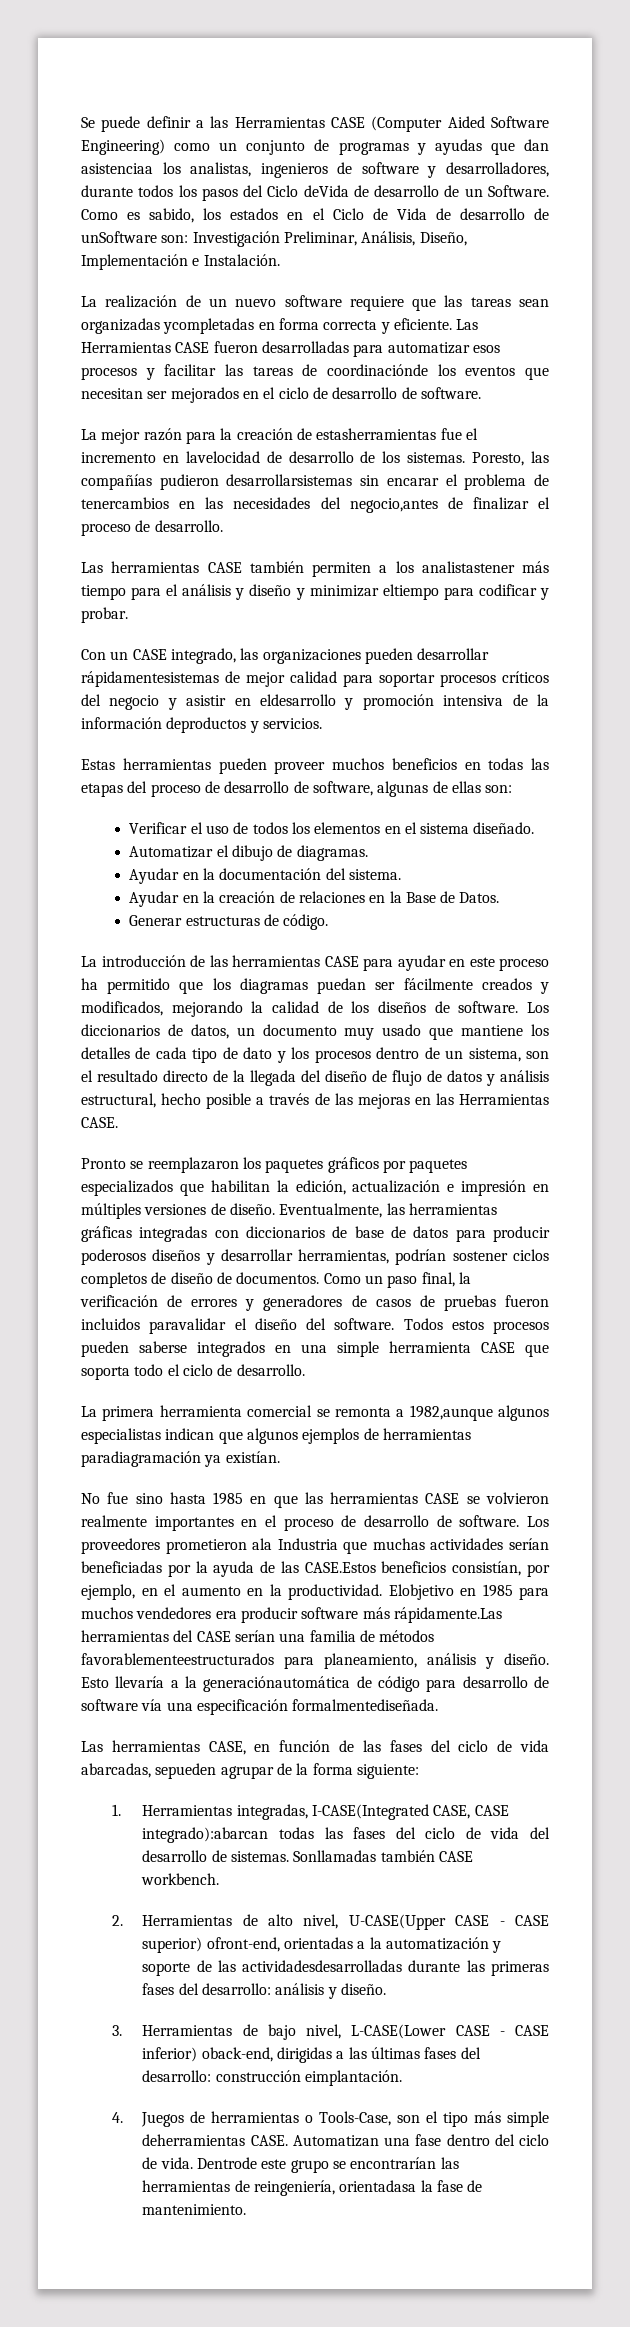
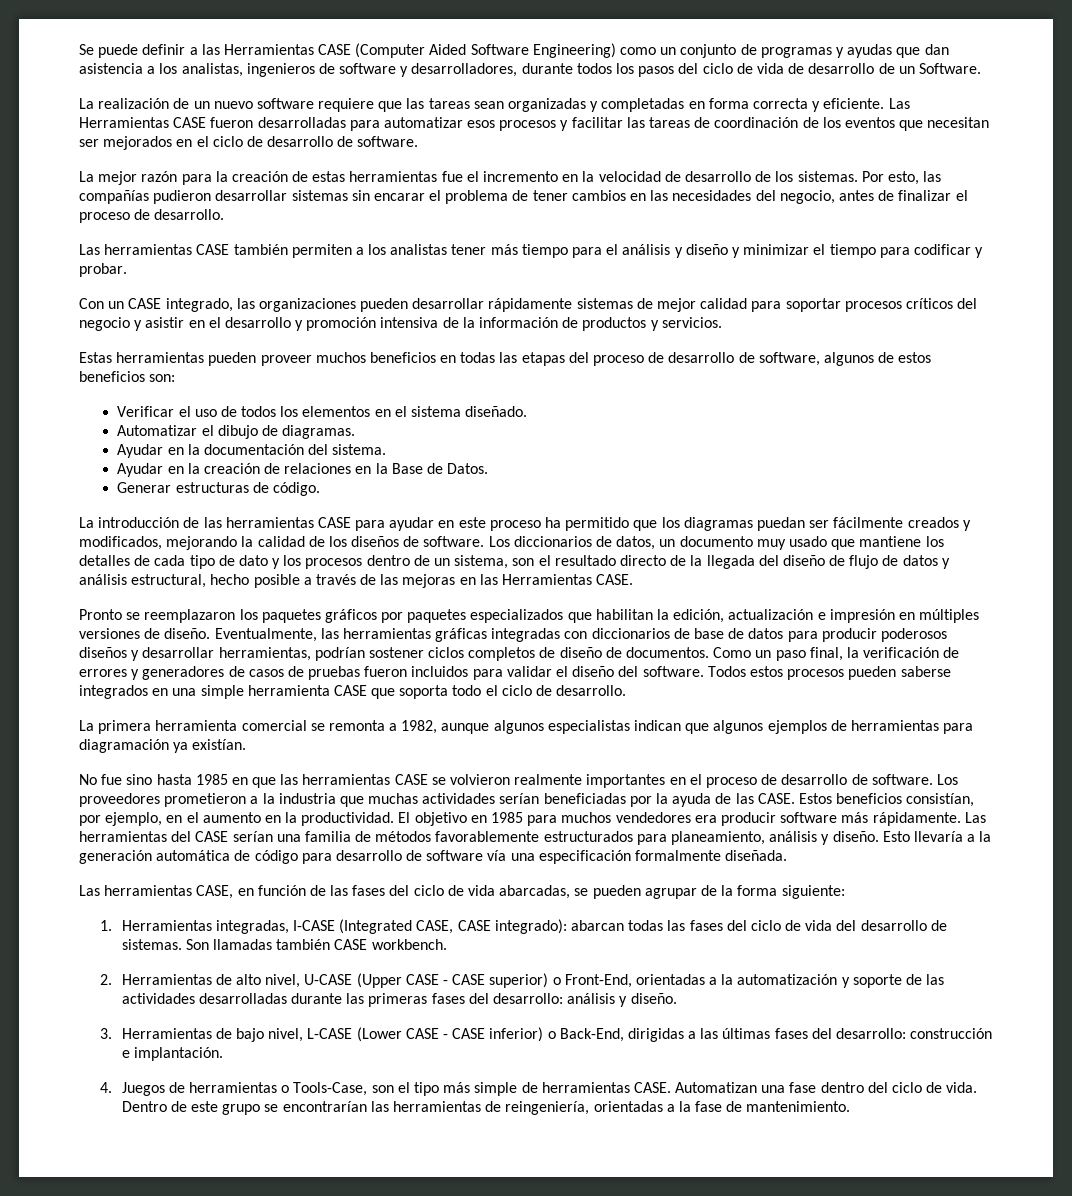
- Se puede definir a las Herramientas CASE (Computer Aided Software Engineering) como un conjunto de programas y ayudas que dan asistenciaa los analistas, ingenieros de software y desarrolladores, durante todos los pasos del Ciclo deVida de desarrollo de un Software. Como es sabido, los estados en el Ciclo de Vida de desarrollo de unSoftware son: Investigación Preliminar, Análisis, Diseño, Implementación e Instalación.
+ Se puede definir a las Herramientas CASE (Computer Aided Software Engineering) como un conjunto de programas y ayudas que dan asistencia a los analistas, ingenieros de software y desarrolladores, durante todos los pasos del ciclo de vida de desarrollo de un Software.
- La realización de un nuevo software requiere que las tareas sean organizadas ycompletadas en forma correcta y eficiente.
+ La realización de un nuevo software requiere que las tareas sean organizadas y completadas en forma correcta y eficiente.
- Las Herramientas CASE fueron desarrolladas para automatizar esos procesos y facilitar las tareas de coordinaciónde los eventos que necesitan ser mejorados en el ciclo de desarrollo de software.
+ Las Herramientas CASE fueron desarrolladas para automatizar esos procesos y facilitar las tareas de coordinación de los eventos que necesitan ser mejorados en el ciclo de desarrollo de software.
- La mejor razón para la creación de estasherramientas fue el incremento en lavelocidad de desarrollo de los sistemas.
+ La mejor razón para la creación de estas herramientas fue el incremento en la velocidad de desarrollo de los sistemas.
- Poresto, las compañías pudieron desarrollarsistemas sin encarar el problema de tenercambios en las necesidades del negocio,antes de finalizar el proceso de desarrollo.
+ Por esto, las compañías pudieron desarrollar sistemas sin encarar el problema de tener cambios en las necesidades del negocio, antes de finalizar el proceso de desarrollo.
- Las herramientas CASE también permiten a los analistastener más tiempo para el análisis y diseño y minimizar eltiempo para codificar y probar.
+ Las herramientas CASE también permiten a los analistas tener más tiempo para el análisis y diseño y minimizar el tiempo para codificar y probar.
- Con un CASE integrado, las organizaciones pueden desarrollar rápidamentesistemas de mejor calidad para soportar procesos críticos del negocio y asistir en eldesarrollo y promoción intensiva de la información deproductos y servicios.
+ Con un CASE integrado, las organizaciones pueden desarrollar rápidamente sistemas de mejor calidad para soportar procesos críticos del negocio y asistir en el desarrollo y promoción intensiva de la información de productos y servicios.
- Estas herramientas pueden proveer muchos beneficios en todas las etapas del proceso de desarrollo de software, algunas de ellas son:
+ Estas herramientas pueden proveer muchos beneficios en todas las etapas del proceso de desarrollo de software, algunos de estos beneficios son:
- Como un paso final, la verificación de errores y generadores de casos de pruebas fueron incluidos paravalidar el diseño del software.
+ Como un paso final, la verificación de errores y generadores de casos de pruebas fueron incluidos para validar el diseño del software.
- La primera herramienta comercial se remonta a 1982,aunque algunos especialistas indican que algunos ejemplos de herramientas paradiagramación ya existían.
+ La primera herramienta comercial se remonta a 1982, aunque algunos especialistas indican que algunos ejemplos de herramientas para diagramación ya existían.
- Los proveedores prometieron ala Industria que muchas actividades serían beneficiadas por la ayuda de las CASE.Estos beneficios consistían, por ejemplo, en el aumento en la productividad.
+ Los proveedores prometieron a la industria que muchas actividades serían beneficiadas por la ayuda de las CASE. Estos beneficios consistían, por ejemplo, en el aumento en la productividad.
- Elobjetivo en 1985 para muchos vendedores era producir software más rápidamente.Las herramientas del CASE serían una familia de métodos favorablementeestructurados para planeamiento, análisis y diseño.
+ El objetivo en 1985 para muchos vendedores era producir software más rápidamente. Las herramientas del CASE serían una familia de métodos favorablemente estructurados para planeamiento, análisis y diseño.
- Esto llevaría a la generaciónautomática de código para desarrollo de software vía una especificación formalmentediseñada.
+ Esto llevaría a la generación automática de código para desarrollo de software vía una especificación formalmente diseñada.
- Las herramientas CASE, en función de las fases del ciclo de vida abarcadas, sepueden agrupar de la forma siguiente:
+ Las herramientas CASE, en función de las fases del ciclo de vida abarcadas, se pueden agrupar de la forma siguiente:
- 1. Herramientas integradas, I-CASE(Integrated CASE, CASE integrado):abarcan todas las fases del ciclo de vida del desarrollo de sistemas.
+ 1. Herramientas integradas, I-CASE (Integrated CASE, CASE integrado): abarcan todas las fases del ciclo de vida del desarrollo de sistemas.
- Sonllamadas también CASE workbench.
+ Son llamadas también CASE workbench.
- 2. Herramientas de alto nivel, U-CASE(Upper CASE - CASE superior) ofront-end, orientadas a la automatización y soporte de las actividadesdesarrolladas durante las primeras fases del desarrollo: análisis y diseño.
+ 2. Herramientas de alto nivel, U-CASE (Upper CASE - CASE superior) o Front-End, orientadas a la automatización y soporte de las actividades desarrolladas durante las primeras fases del desarrollo: análisis y diseño.
- 3. Herramientas de bajo nivel, L-CASE(Lower CASE - CASE inferior) oback-end, dirigidas a las últimas fases del desarrollo: construcción eimplantación.
+ 3. Herramientas de bajo nivel, L-CASE (Lower CASE - CASE inferior) o Back-End, dirigidas a las últimas fases del desarrollo: construcción e implantación.
- 4. Juegos de herramientas o Tools-Case, son el tipo más simple deherramientas CASE.
+ 4. Juegos de herramientas o Tools-Case, son el tipo más simple de herramientas CASE.
- Dentrode este grupo se encontrarían las herramientas de reingeniería, orientadasa la fase de mantenimiento.
+ Dentro de este grupo se encontrarían las herramientas de reingeniería, orientadas a la fase de mantenimiento.

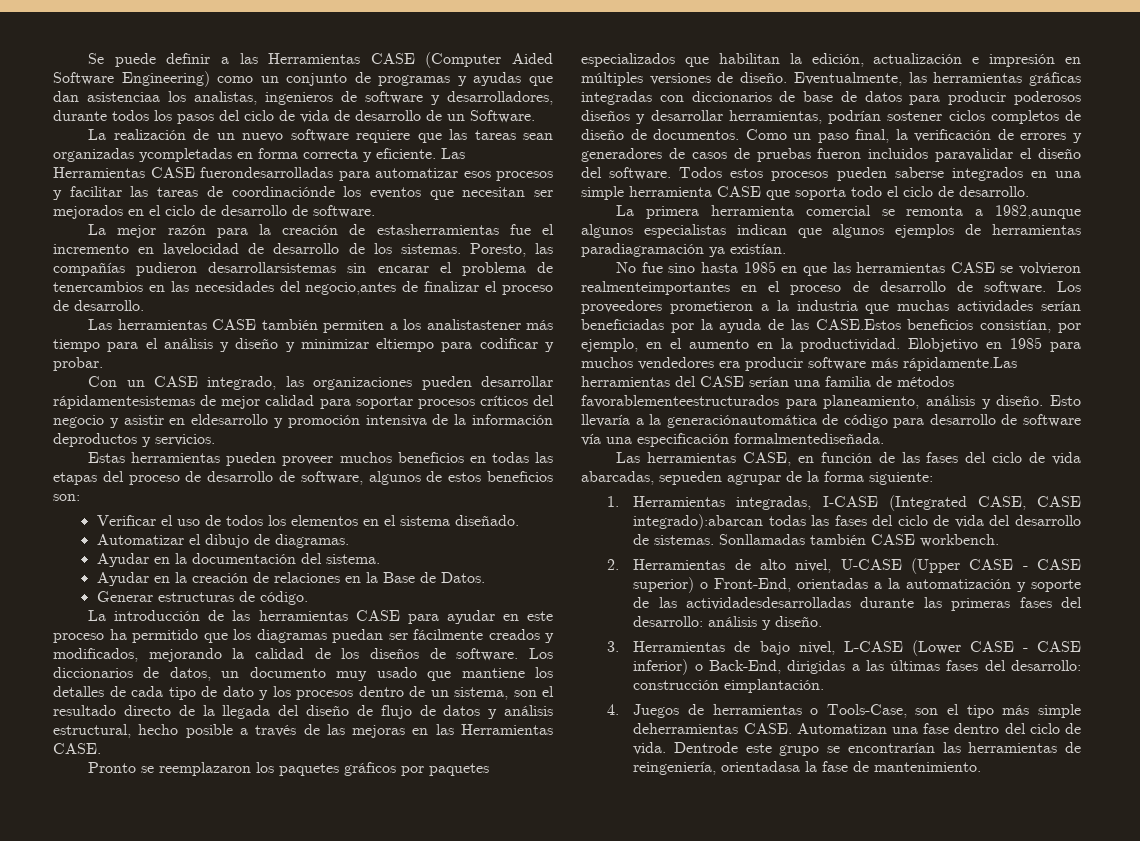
- Se puede definir a las Herramientas CASE (Computer Aided Software Engineering) como un conjunto de programas y ayudas que dan asistencia a los analistas, ingenieros de software y desarrolladores, durante todos los pasos del ciclo de vida de desarrollo de un Software.
+ Se puede definir a las Herramientas CASE (Computer Aided Software Engineering) como un conjunto de programas y ayudas que dan asistenciaa los analistas, ingenieros de software y desarrolladores, durante todos los pasos del ciclo de vida de desarrollo de un Software.
- La realización de un nuevo software requiere que las tareas sean organizadas y completadas en forma correcta y eficiente.
+ La realización de un nuevo software requiere que las tareas sean organizadas ycompletadas en forma correcta y eficiente.
- Las Herramientas CASE fueron desarrolladas para automatizar esos procesos y facilitar las tareas de coordinación de los eventos que necesitan ser mejorados en el ciclo de desarrollo de software.
+ Las Herramientas CASE fuerondesarrolladas para automatizar esos procesos y facilitar las tareas de coordinaciónde los eventos que necesitan ser mejorados en el ciclo de desarrollo de software.
- La mejor razón para la creación de estas herramientas fue el incremento en la velocidad de desarrollo de los sistemas.
+ La mejor razón para la creación de estasherramientas fue el incremento en lavelocidad de desarrollo de los sistemas.
- Por esto, las compañías pudieron desarrollar sistemas sin encarar el problema de tener cambios en las necesidades del negocio, antes de finalizar el proceso de desarrollo.
+ Poresto, las compañías pudieron desarrollarsistemas sin encarar el problema de tenercambios en las necesidades del negocio,antes de finalizar el proceso de desarrollo.
- Las herramientas CASE también permiten a los analistas tener más tiempo para el análisis y diseño y minimizar el tiempo para codificar y probar.
+ Las herramientas CASE también permiten a los analistastener más tiempo para el análisis y diseño y minimizar eltiempo para codificar y probar.
- Con un CASE integrado, las organizaciones pueden desarrollar rápidamente sistemas de mejor calidad para soportar procesos críticos del negocio y asistir en el desarrollo y promoción intensiva de la información de productos y servicios.
+ Con un CASE integrado, las organizaciones pueden desarrollar rápidamentesistemas de mejor calidad para soportar procesos críticos del negocio y asistir en eldesarrollo y promoción intensiva de la información deproductos y servicios.
- Como un paso final, la verificación de errores y generadores de casos de pruebas fueron incluidos para validar el diseño del software.
+ Como un paso final, la verificación de errores y generadores de casos de pruebas fueron incluidos paravalidar el diseño del software.
- La primera herramienta comercial se remonta a 1982, aunque algunos especialistas indican que algunos ejemplos de herramientas para diagramación ya existían.
+ La primera herramienta comercial se remonta a 1982,aunque algunos especialistas indican que algunos ejemplos de herramientas paradiagramación ya existían.
- No fue sino hasta 1985 en que las herramientas CASE se volvieron realmente importantes en el proceso de desarrollo de software.
+ No fue sino hasta 1985 en que las herramientas CASE se volvieron realmenteimportantes en el proceso de desarrollo de software.
- Los proveedores prometieron a la industria que muchas actividades serían beneficiadas por la ayuda de las CASE. Estos beneficios consistían, por ejemplo, en el aumento en la productividad.
+ Los proveedores prometieron a la industria que muchas actividades serían beneficiadas por la ayuda de las CASE.Estos beneficios consistían, por ejemplo, en el aumento en la productividad.
- El objetivo en 1985 para muchos vendedores era producir software más rápidamente. Las herramientas del CASE serían una familia de métodos favorablemente estructurados para planeamiento, análisis y diseño.
+ Elobjetivo en 1985 para muchos vendedores era producir software más rápidamente.Las herramientas del CASE serían una familia de métodos favorablementeestructurados para planeamiento, análisis y diseño.
- Esto llevaría a la generación automática de código para desarrollo de software vía una especificación formalmente diseñada.
+ Esto llevaría a la generaciónautomática de código para desarrollo de software vía una especificación formalmentediseñada.
- Las herramientas CASE, en función de las fases del ciclo de vida abarcadas, se pueden agrupar de la forma siguiente:
+ Las herramientas CASE, en función de las fases del ciclo de vida abarcadas, sepueden agrupar de la forma siguiente:
- 1. Herramientas integradas, I-CASE (Integrated CASE, CASE integrado): abarcan todas las fases del ciclo de vida del desarrollo de sistemas.
+ 1. Herramientas integradas, I-CASE (Integrated CASE, CASE integrado):abarcan todas las fases del ciclo de vida del desarrollo de sistemas.
- Son llamadas también CASE workbench.
+ Sonllamadas también CASE workbench.
- 2. Herramientas de alto nivel, U-CASE (Upper CASE - CASE superior) o Front-End, orientadas a la automatización y soporte de las actividades desarrolladas durante las primeras fases del desarrollo: análisis y diseño.
+ 2. Herramientas de alto nivel, U-CASE (Upper CASE - CASE superior) o Front-End, orientadas a la automatización y soporte de las actividadesdesarrolladas durante las primeras fases del desarrollo: análisis y diseño.
- 3. Herramientas de bajo nivel, L-CASE (Lower CASE - CASE inferior) o Back-End, dirigidas a las últimas fases del desarrollo: construcción e implantación.
+ 3. Herramientas de bajo nivel, L-CASE (Lower CASE - CASE inferior) o Back-End, dirigidas a las últimas fases del desarrollo: construcción eimplantación.
- 4. Juegos de herramientas o Tools-Case, son el tipo más simple de herramientas CASE.
+ 4. Juegos de herramientas o Tools-Case, son el tipo más simple deherramientas CASE.
- Dentro de este grupo se encontrarían las herramientas de reingeniería, orientadas a la fase de mantenimiento.
+ Dentrode este grupo se encontrarían las herramientas de reingeniería, orientadasa la fase de mantenimiento.

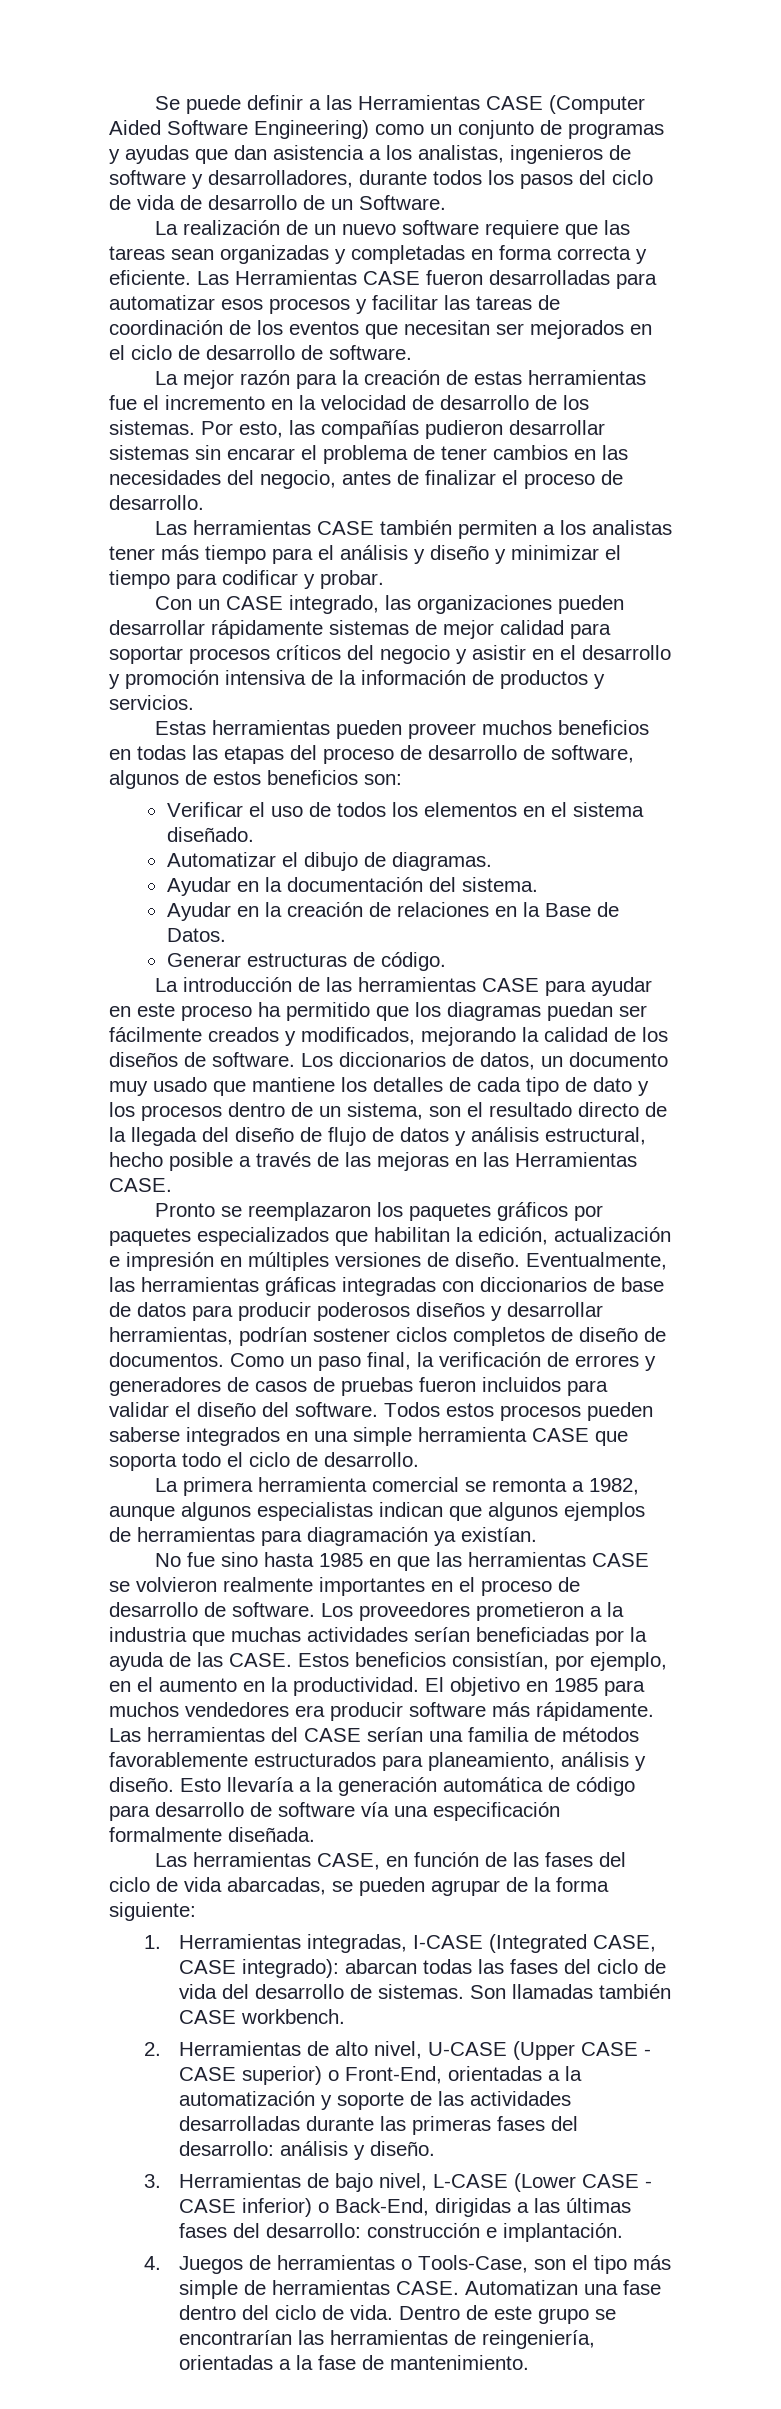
- Se puede definir a las Herramientas CASE (Computer Aided Software Engineering) como un conjunto de programas y ayudas que dan asistenciaa los analistas, ingenieros de software y desarrolladores, durante todos los pasos del ciclo de vida de desarrollo de un Software.
+ Se puede definir a las Herramientas CASE (Computer Aided Software Engineering) como un conjunto de programas y ayudas que dan asistencia a los analistas, ingenieros de software y desarrolladores, durante todos los pasos del ciclo de vida de desarrollo de un Software.
- La realización de un nuevo software requiere que las tareas sean organizadas ycompletadas en forma correcta y eficiente.
+ La realización de un nuevo software requiere que las tareas sean organizadas y completadas en forma correcta y eficiente.
- Las Herramientas CASE fuerondesarrolladas para automatizar esos procesos y facilitar las tareas de coordinaciónde los eventos que necesitan ser mejorados en el ciclo de desarrollo de software.
+ Las Herramientas CASE fueron desarrolladas para automatizar esos procesos y facilitar las tareas de coordinación de los eventos que necesitan ser mejorados en el ciclo de desarrollo de software.
- La mejor razón para la creación de estasherramientas fue el incremento en lavelocidad de desarrollo de los sistemas.
+ La mejor razón para la creación de estas herramientas fue el incremento en la velocidad de desarrollo de los sistemas.
- Poresto, las compañías pudieron desarrollarsistemas sin encarar el problema de tenercambios en las necesidades del negocio,antes de finalizar el proceso de desarrollo.
+ Por esto, las compañías pudieron desarrollar sistemas sin encarar el problema de tener cambios en las necesidades del negocio, antes de finalizar el proceso de desarrollo.
- Las herramientas CASE también permiten a los analistastener más tiempo para el análisis y diseño y minimizar eltiempo para codificar y probar.
+ Las herramientas CASE también permiten a los analistas tener más tiempo para el análisis y diseño y minimizar el tiempo para codificar y probar.
- Con un CASE integrado, las organizaciones pueden desarrollar rápidamentesistemas de mejor calidad para soportar procesos críticos del negocio y asistir en eldesarrollo y promoción intensiva de la información deproductos y servicios.
+ Con un CASE integrado, las organizaciones pueden desarrollar rápidamente sistemas de mejor calidad para soportar procesos críticos del negocio y asistir en el desarrollo y promoción intensiva de la información de productos y servicios.
- Como un paso final, la verificación de errores y generadores de casos de pruebas fueron incluidos paravalidar el diseño del software.
+ Como un paso final, la verificación de errores y generadores de casos de pruebas fueron incluidos para validar el diseño del software.
- La primera herramienta comercial se remonta a 1982,aunque algunos especialistas indican que algunos ejemplos de herramientas paradiagramación ya existían.
+ La primera herramienta comercial se remonta a 1982, aunque algunos especialistas indican que algunos ejemplos de herramientas para diagramación ya existían.
- No fue sino hasta 1985 en que las herramientas CASE se volvieron realmenteimportantes en el proceso de desarrollo de software.
+ No fue sino hasta 1985 en que las herramientas CASE se volvieron realmente importantes en el proceso de desarrollo de software.
- Los proveedores prometieron a la industria que muchas actividades serían beneficiadas por la ayuda de las CASE.Estos beneficios consistían, por ejemplo, en el aumento en la productividad.
+ Los proveedores prometieron a la industria que muchas actividades serían beneficiadas por la ayuda de las CASE. Estos beneficios consistían, por ejemplo, en el aumento en la productividad.
- Elobjetivo en 1985 para muchos vendedores era producir software más rápidamente.Las herramientas del CASE serían una familia de métodos favorablementeestructurados para planeamiento, análisis y diseño.
+ El objetivo en 1985 para muchos vendedores era producir software más rápidamente. Las herramientas del CASE serían una familia de métodos favorablemente estructurados para planeamiento, análisis y diseño.
- Esto llevaría a la generaciónautomática de código para desarrollo de software vía una especificación formalmentediseñada.
+ Esto llevaría a la generación automática de código para desarrollo de software vía una especificación formalmente diseñada.
- Las herramientas CASE, en función de las fases del ciclo de vida abarcadas, sepueden agrupar de la forma siguiente:
+ Las herramientas CASE, en función de las fases del ciclo de vida abarcadas, se pueden agrupar de la forma siguiente:
- 1. Herramientas integradas, I-CASE (Integrated CASE, CASE integrado):abarcan todas las fases del ciclo de vida del desarrollo de sistemas.
+ 1. Herramientas integradas, I-CASE (Integrated CASE, CASE integrado): abarcan todas las fases del ciclo de vida del desarrollo de sistemas.
- Sonllamadas también CASE workbench.
+ Son llamadas también CASE workbench.
- 2. Herramientas de alto nivel, U-CASE (Upper CASE - CASE superior) o Front-End, orientadas a la automatización y soporte de las actividadesdesarrolladas durante las primeras fases del desarrollo: análisis y diseño.
+ 2. Herramientas de alto nivel, U-CASE (Upper CASE - CASE superior) o Front-End, orientadas a la automatización y soporte de las actividades desarrolladas durante las primeras fases del desarrollo: análisis y diseño.
- 3. Herramientas de bajo nivel, L-CASE (Lower CASE - CASE inferior) o Back-End, dirigidas a las últimas fases del desarrollo: construcción eimplantación.
+ 3. Herramientas de bajo nivel, L-CASE (Lower CASE - CASE inferior) o Back-End, dirigidas a las últimas fases del desarrollo: construcción e implantación.
- 4. Juegos de herramientas o Tools-Case, son el tipo más simple deherramientas CASE.
+ 4. Juegos de herramientas o Tools-Case, son el tipo más simple de herramientas CASE.
- Dentrode este grupo se encontrarían las herramientas de reingeniería, orientadasa la fase de mantenimiento.
+ Dentro de este grupo se encontrarían las herramientas de reingeniería, orientadas a la fase de mantenimiento.

